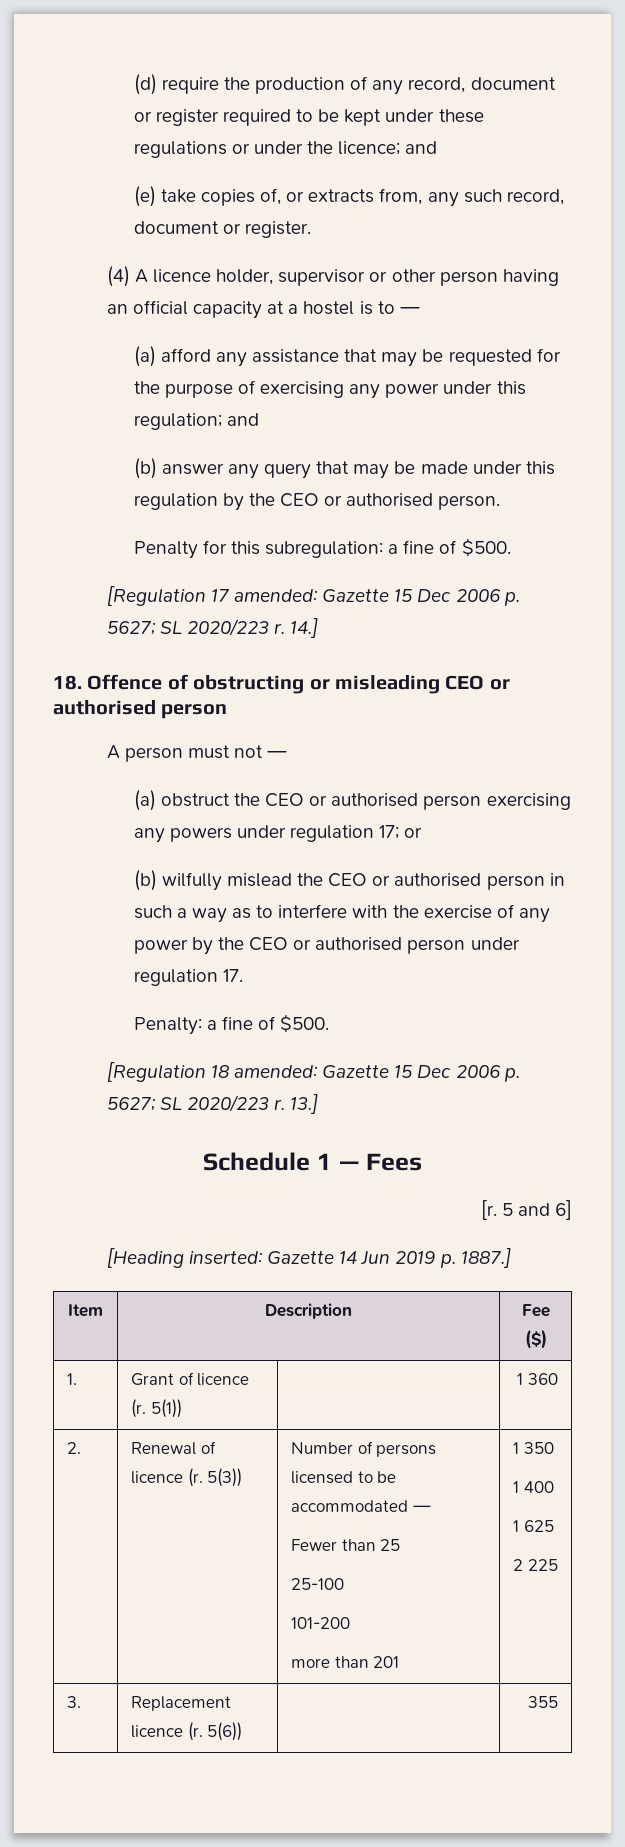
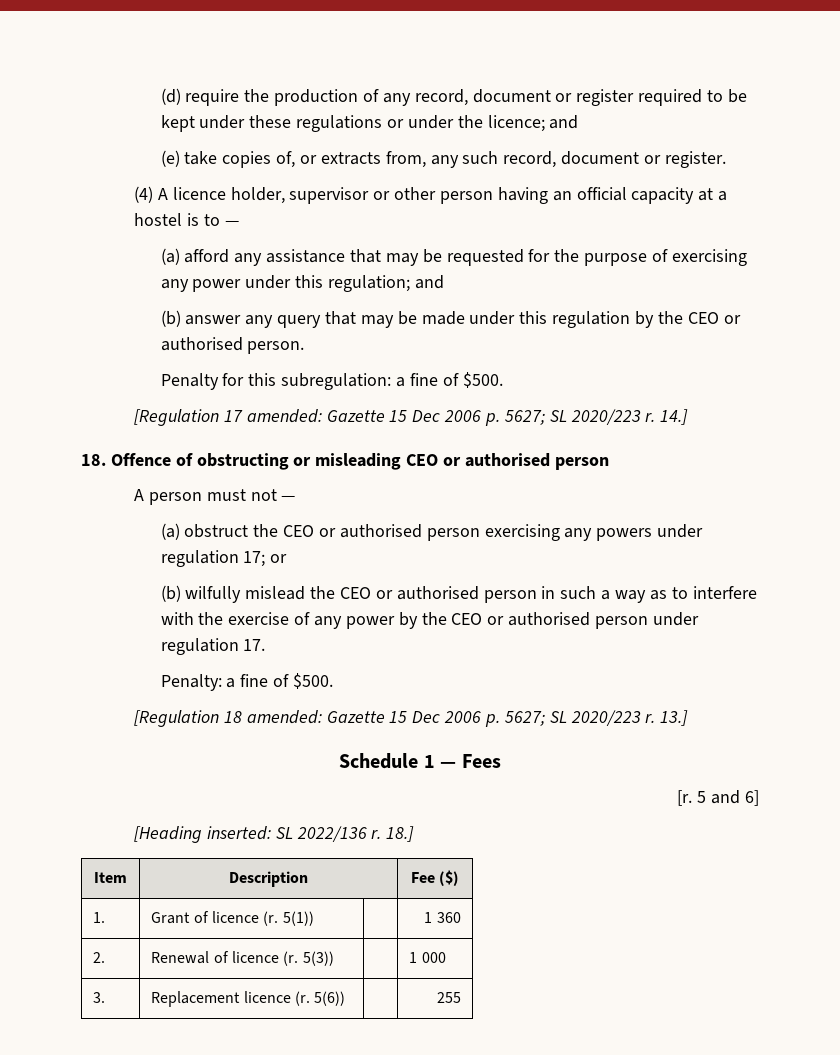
- [Heading inserted: Gazette 14 Jun 2019 p. 1887.]
+ [Heading inserted: SL 2022/136 r. 18.]
- 2. | Renewal of licence (r. 5(3)) | Number of persons licensed to be accommodated —
- Fewer than 25
- 25-100
- 101-200
- more than 201 | 1 350
- 1 400
- 1 625
- 2 225
+ 2. | Renewal of licence (r. 5(3)) | | 1 000
- 3. | Replacement licence (r. 5(6)) | | 355
+ 3. | Replacement licence (r. 5(6)) | | 255

